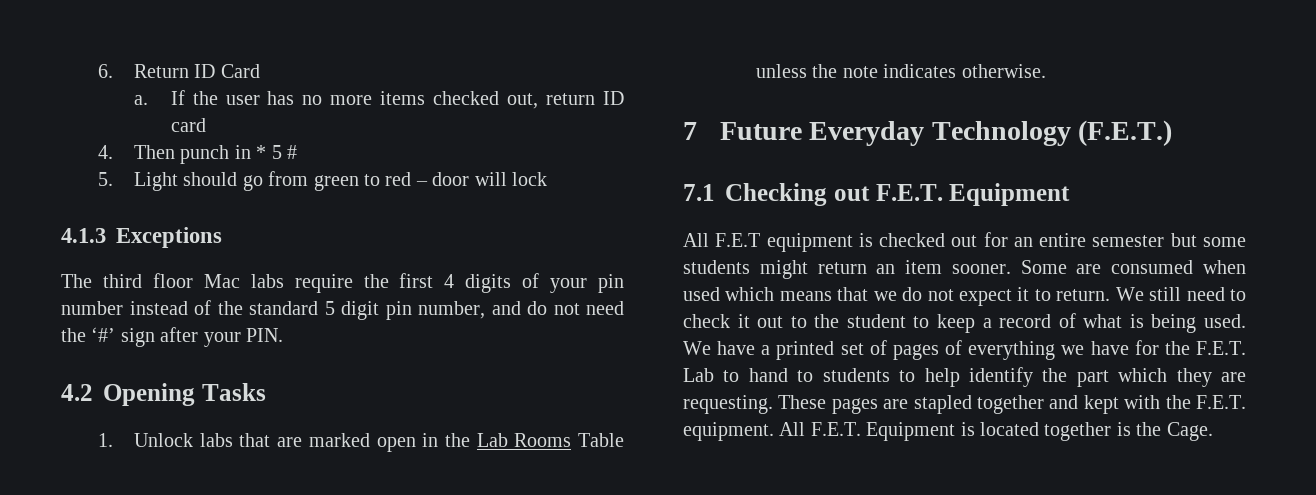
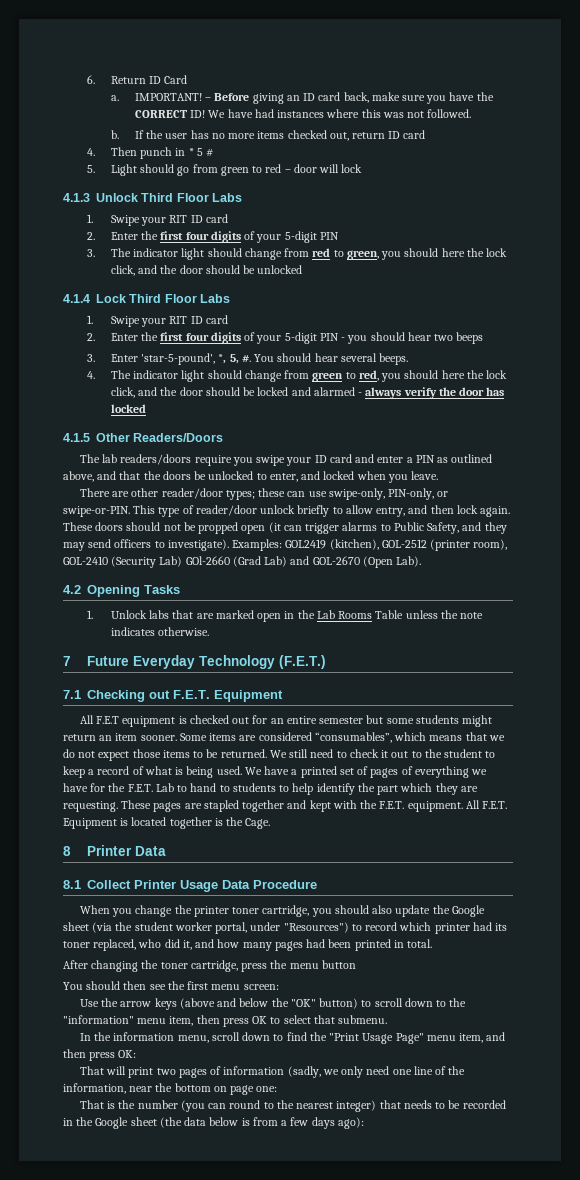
+ IMPORTANT! – Before giving an ID card back, make sure you have the CORRECT ID! We have had instances where this was not followed.
+ b.
- 4.1.3 Exceptions
- The third floor Mac labs require the first 4 digits of your pin number instead of the standard 5 digit pin number, and do not need the ‘#’ sign after your PIN.
+ 4.1.3 Unlock Third Floor Labs
+ 1. Swipe your RIT ID card
+ 2. Enter the first four digits of your 5-digit PIN
+ 3. The indicator light should change from red to green, you should here the lock click, and the door should be unlocked
+ 4.1.4 Lock Third Floor Labs
+ 1. Swipe your RIT ID card
+ 2. Enter the first four digits of your 5-digit PIN - you should hear two beeps
+ 3. Enter 'star-5-pound', *, 5, #. You should hear several beeps.
+ 4. The indicator light should change from green to red, you should here the lock click, and the door should be locked and alarmed - always verify the door has locked
+ 4.1.5 Other Readers/Doors
+ The lab readers/doors require you swipe your ID card and enter a PIN as outlined above, and that the doors be unlocked to enter, and locked when you leave.
+ There are other reader/door types; these can use swipe-only, PIN-only, or swipe-or-PIN. This type of reader/door unlock briefly to allow entry, and then lock again. These doors should not be propped open (it can trigger alarms to Public Safety, and they may send officers to investigate). Examples: GOL2419 (kitchen), GOL-2512 (printer room), GOL-2410 (Security Lab) GOl-2660 (Grad Lab) and GOL-2670 (Open Lab).
- Some are consumed when used which means that we do not expect it to return.
+ Some items are considered “consumables”, which means that we do not expect those items to be returned.
+ 8 Printer Data
+ 8.1 Collect Printer Usage Data Procedure
+ When you change the printer toner cartridge, you should also update the Google sheet (via the student worker portal, under "Resources") to record which printer had its toner replaced, who did it, and how many pages had been printed in total.
+ After changing the toner cartridge, press the menu button
+ You should then see the first menu screen:
+ Use the arrow keys (above and below the "OK" button) to scroll down to the "information" menu item, then press OK to select that submenu.
+ In the information menu, scroll down to find the "Print Usage Page" menu item, and then press OK:
+ That will print two pages of information (sadly, we only need one line of the information, near the bottom on page one:
+ That is the number (you can round to the nearest integer) that needs to be recorded in the Google sheet (the data below is from a few days ago):

